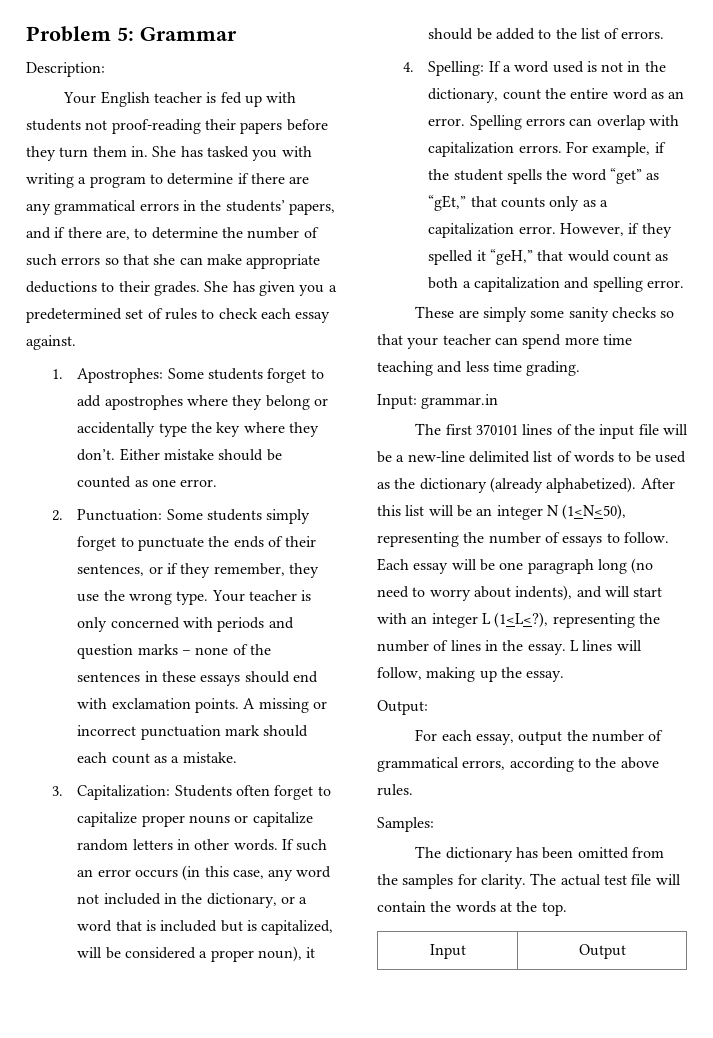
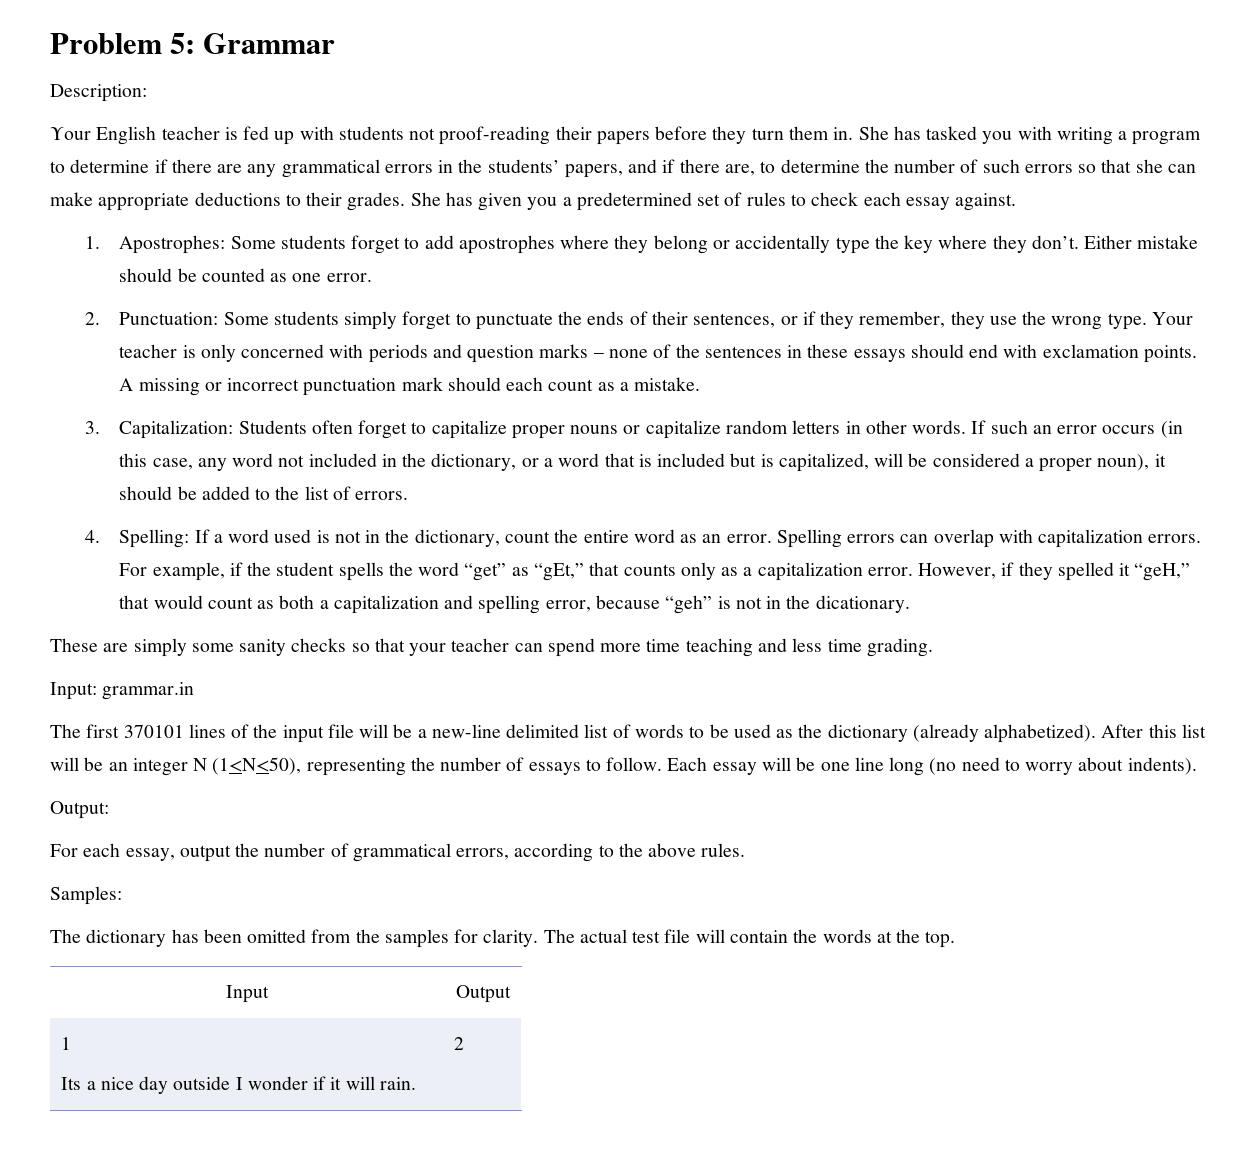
- However, if they spelled it “geH,” that would count as both a capitalization and spelling error.
+ However, if they spelled it “geH,” that would count as both a capitalization and spelling error, because “geh” is not in the dicationary.
- Each essay will be one paragraph long (no need to worry about indents), and will start with an integer L (1<L<?), representing the number of lines in the essay. L lines will follow, making up the essay.
+ Each essay will be one line long (no need to worry about indents).
  Input | Output
+ 1
+ Its a nice day outside I wonder if it will rain. | 2

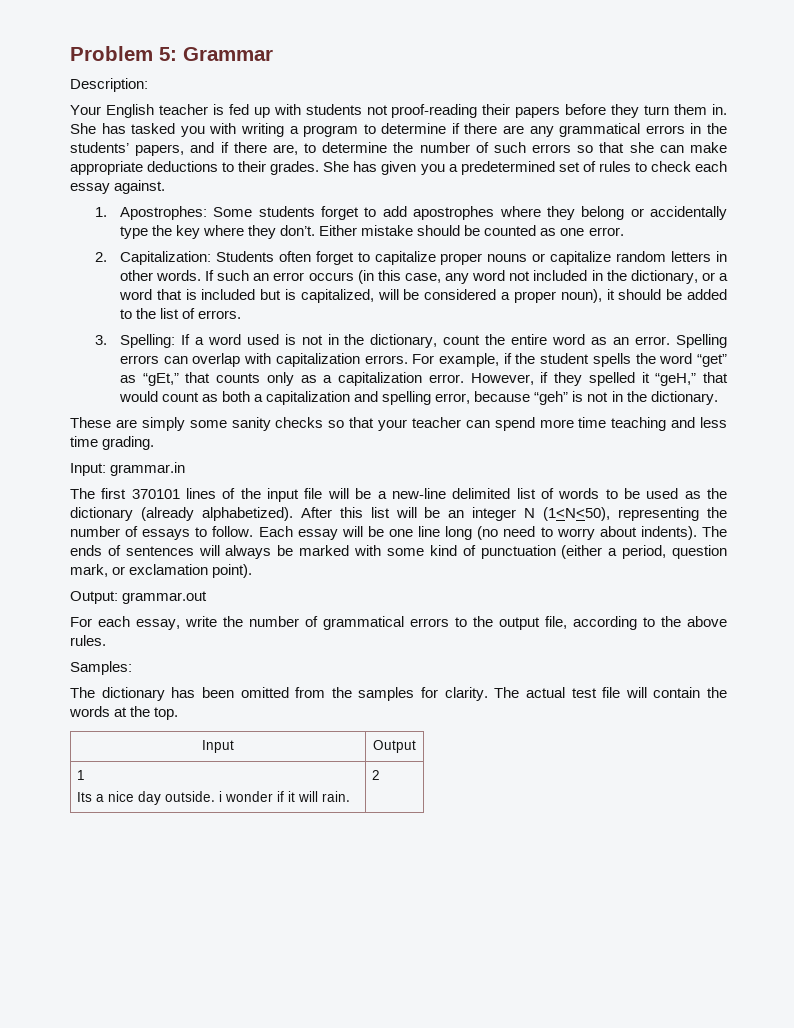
- 2. Punctuation: Some students simply forget to punctuate the ends of their sentences, or if they remember, they use the wrong type. Your teacher is only concerned with periods and question marks – none of the sentences in these essays should end with exclamation points. A missing or incorrect punctuation mark should each count as a mistake.
- 3. Capitalization: Students often forget to capitalize proper nouns or capitalize random letters in other words.
+ 2. Capitalization: Students often forget to capitalize proper nouns or capitalize random letters in other words.
- 4. Spelling: If a word used is not in the dictionary, count the entire word as an error.
+ 3. Spelling: If a word used is not in the dictionary, count the entire word as an error.
- However, if they spelled it “geH,” that would count as both a capitalization and spelling error, because “geh” is not in the dicationary.
+ However, if they spelled it “geH,” that would count as both a capitalization and spelling error, because “geh” is not in the dictionary.
+ The ends of sentences will always be marked with some kind of punctuation (either a period, question mark, or exclamation point).
- Output:
+ Output: grammar.out
- For each essay, output the number of grammatical errors, according to the above rules.
+ For each essay, write the number of grammatical errors to the output file, according to the above rules.
  Input | Output
  1
- Its a nice day outside I wonder if it will rain. | 2
+ Its a nice day outside. i wonder if it will rain. | 2

